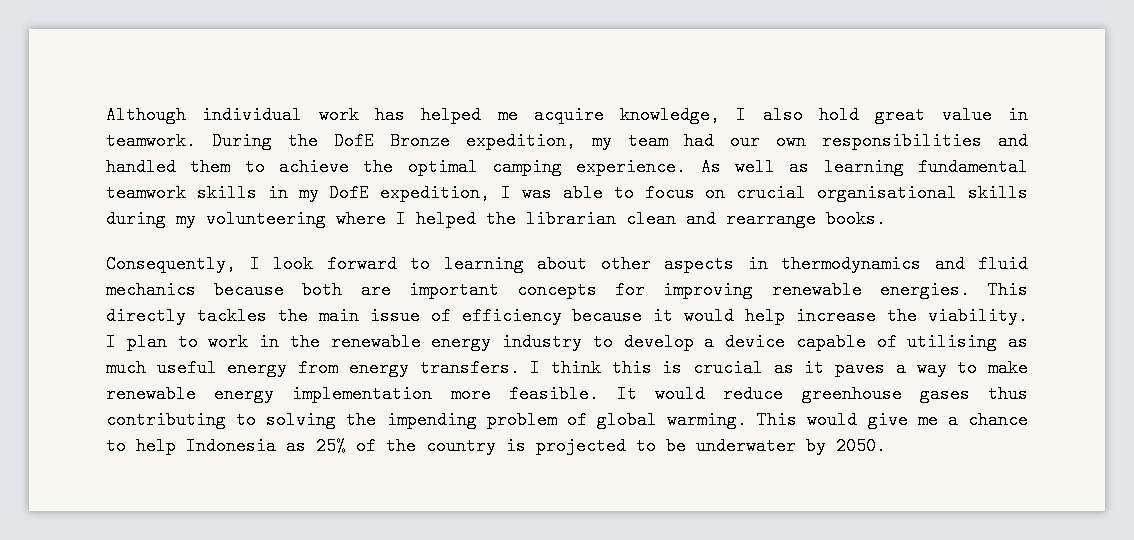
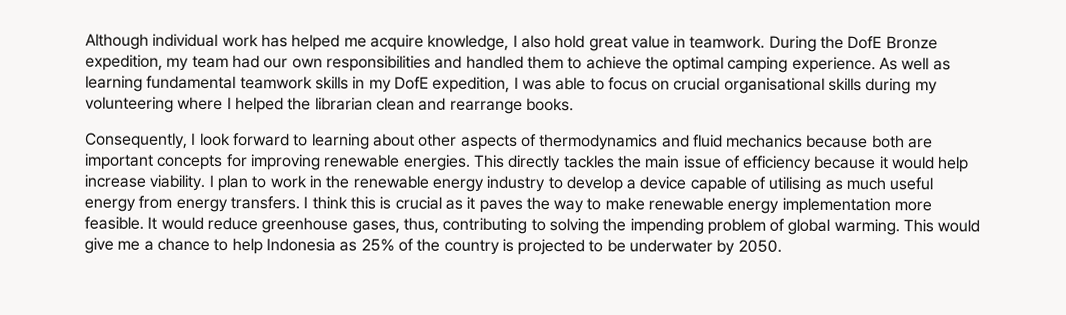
- Consequently, I look forward to learning about other aspects in thermodynamics and fluid mechanics because both are important concepts for improving renewable energies.
+ Consequently, I look forward to learning about other aspects of thermodynamics and fluid mechanics because both are important concepts for improving renewable energies.
- This directly tackles the main issue of efficiency because it would help increase the viability.
+ This directly tackles the main issue of efficiency because it would help increase viability.
- I think this is crucial as it paves a way to make renewable energy implementation more feasible.
+ I think this is crucial as it paves the way to make renewable energy implementation more feasible.
- It would reduce greenhouse gases thus contributing to solving the impending problem of global warming.
+ It would reduce greenhouse gases, thus, contributing to solving the impending problem of global warming.

